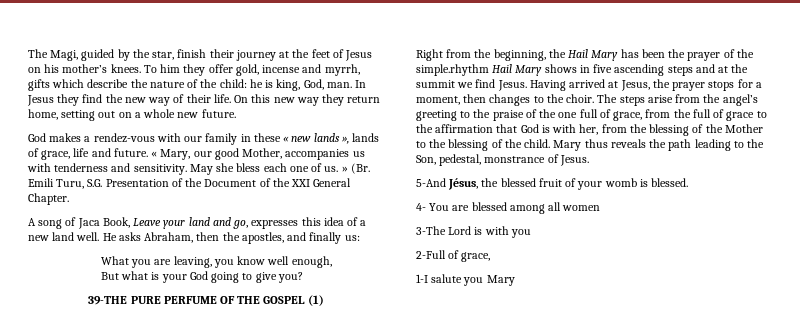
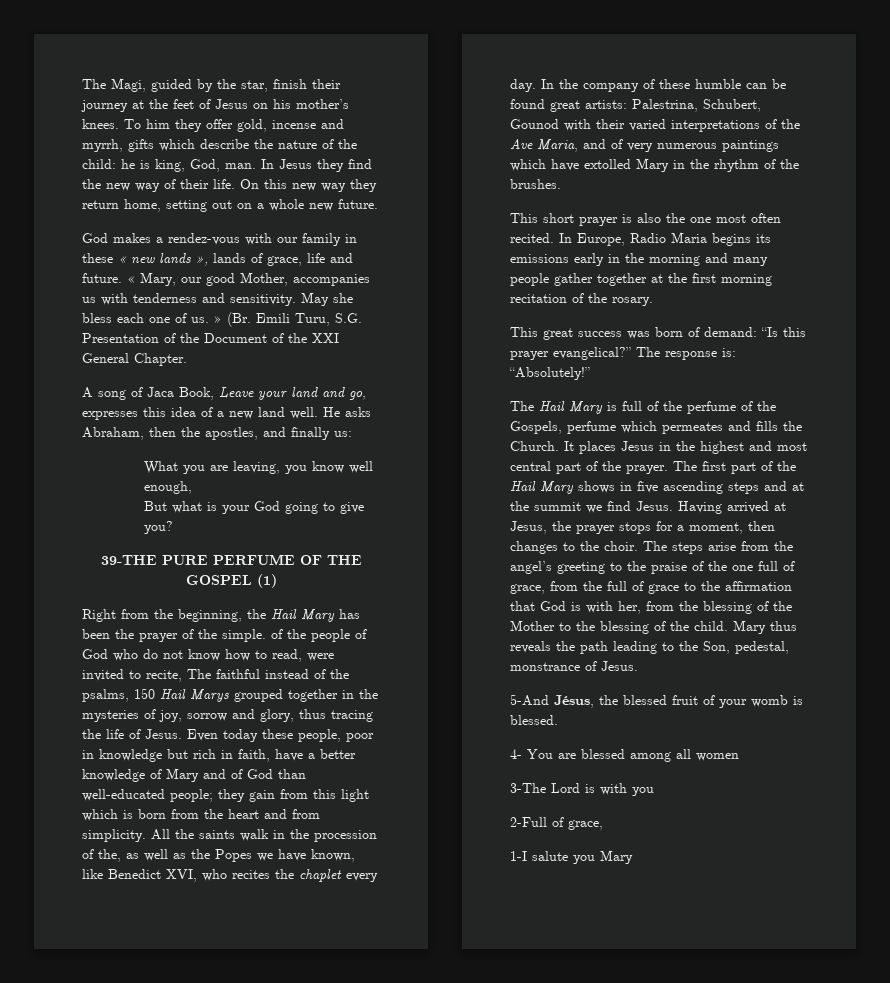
- Right from the beginning, the Hail Mary has been the prayer of the simple.rhythm Hail Mary shows in five ascending steps and at the summit we find Jesus.
+ Right from the beginning, the Hail Mary has been the prayer of the simple. of the people of God who do not know how to read, were invited to recite, The faithful instead of the psalms, 150 Hail Marys grouped together in the mysteries of joy, sorrow and glory, thus tracing the life of Jesus. Even today these people, poor in knowledge but rich in faith, have a better knowledge of Mary and of God than well-educated people; they gain from this light which is born from the heart and from simplicity. All the saints walk in the procession of the, as well as the Popes we have known, like Benedict XVI, who recites the chaplet every day. In the company of these humble can be found great artists: Palestrina, Schubert, Gounod with their varied interpretations of the Ave Maria, and of very numerous paintings which have extolled Mary in the rhythm of the brushes.
+ This short prayer is also the one most often recited. In Europe, Radio Maria begins its emissions early in the morning and many people gather together at the first morning recitation of the rosary.
+ This great success was born of demand: “Is this prayer evangelical?” The response is: “Absolutely!”
+ The Hail Mary is full of the perfume of the Gospels, perfume which permeates and fills the Church. It places Jesus in the highest and most central part of the prayer. The first part of the Hail Mary shows in five ascending steps and at the summit we find Jesus.

